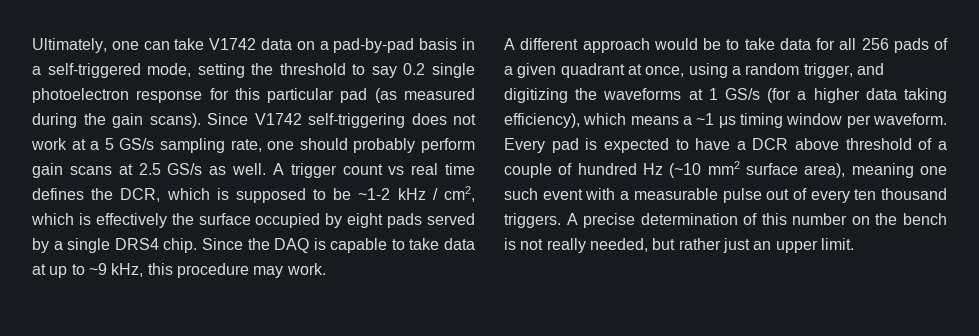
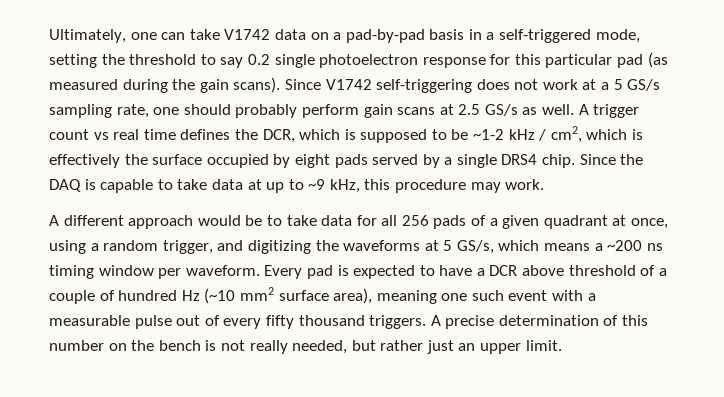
- A different approach would be to take data for all 256 pads of a given quadrant at once, using a random trigger, and digitizing the waveforms at 1 GS/s (for a higher data taking efficiency), which means a ~1 μs timing window per waveform.
+ A different approach would be to take data for all 256 pads of a given quadrant at once, using a random trigger, and digitizing the waveforms at 5 GS/s, which means a ~200 ns timing window per waveform.
- Every pad is expected to have a DCR above threshold of a couple of hundred Hz (~10 mm2 surface area), meaning one such event with a measurable pulse out of every ten thousand triggers.
+ Every pad is expected to have a DCR above threshold of a couple of hundred Hz (~10 mm2 surface area), meaning one such event with a measurable pulse out of every fifty thousand triggers.

